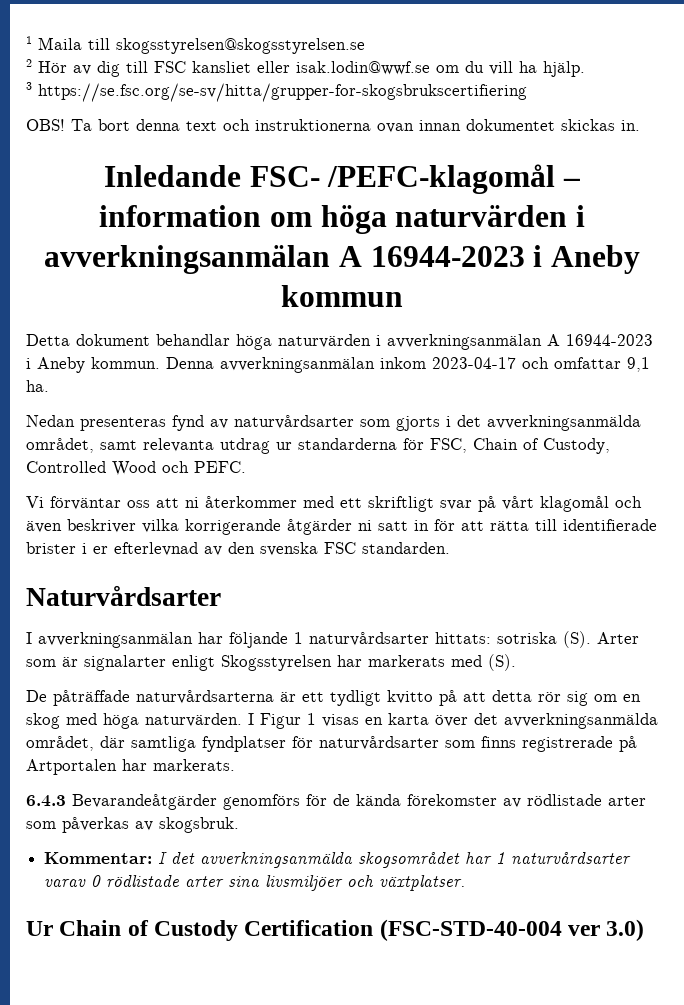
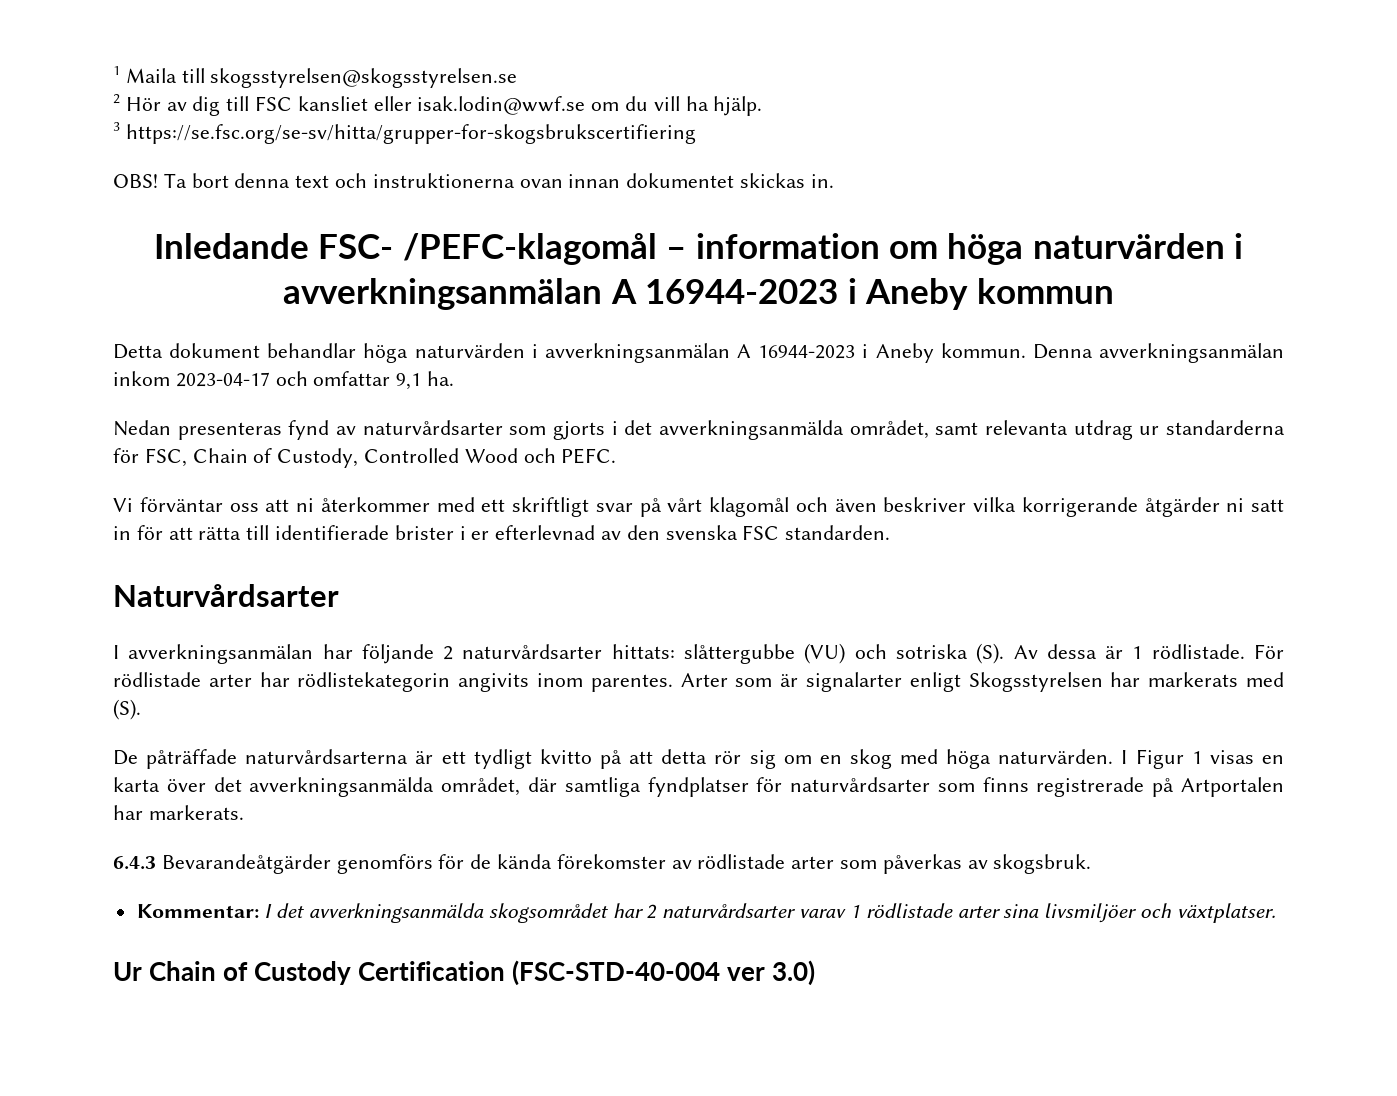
- I avverkningsanmälan har följande 1 naturvårdsarter hittats: sotriska (S). Arter som är signalarter enligt Skogsstyrelsen har markerats med (S).
+ I avverkningsanmälan har följande 2 naturvårdsarter hittats: slåttergubbe (VU) och sotriska (S). Av dessa är 1 rödlistade. För rödlistade arter har rödlistekategorin angivits inom parentes. Arter som är signalarter enligt Skogsstyrelsen har markerats med (S).
- Kommentar: I det avverkningsanmälda skogsområdet har 1 naturvårdsarter varav 0 rödlistade arter sina livsmiljöer och växtplatser.
+ Kommentar: I det avverkningsanmälda skogsområdet har 2 naturvårdsarter varav 1 rödlistade arter sina livsmiljöer och växtplatser.

